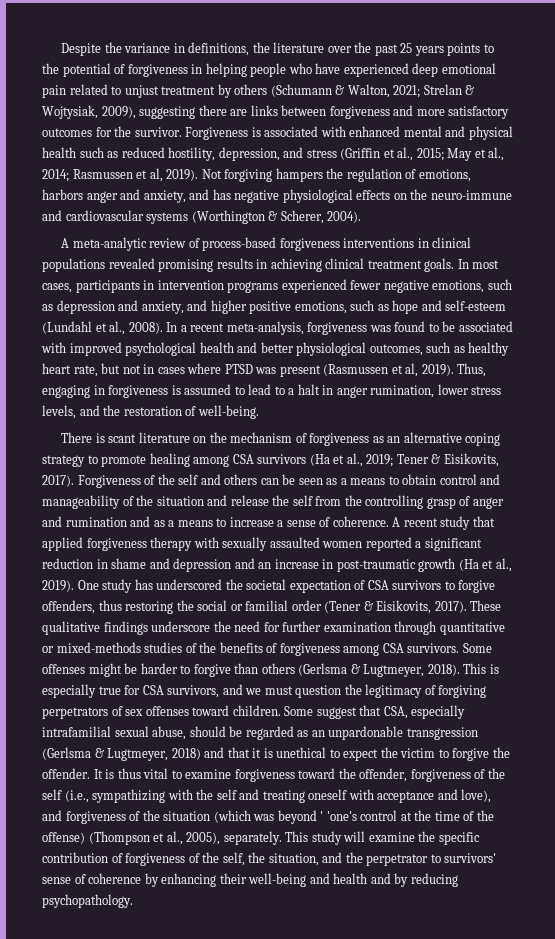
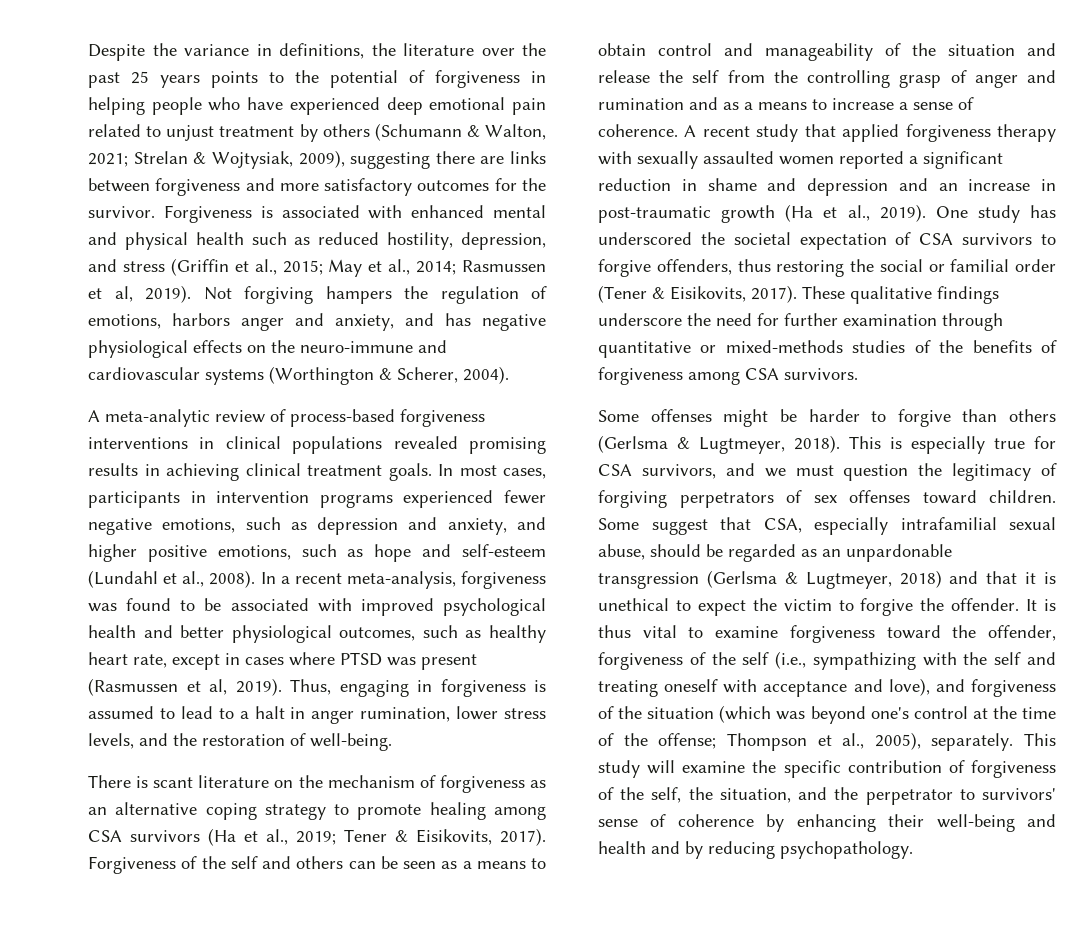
- In a recent meta-analysis, forgiveness was found to be associated with improved psychological health and better physiological outcomes, such as healthy heart rate, but not in cases where PTSD was present (Rasmussen et al, 2019).
+ In a recent meta-analysis, forgiveness was found to be associated with improved psychological health and better physiological outcomes, such as healthy heart rate, except in cases where PTSD was present (Rasmussen et al, 2019).
- These qualitative findings underscore the need for further examination through quantitative or mixed-methods studies of the benefits of forgiveness among CSA survivors. Some offenses might be harder to forgive than others (Gerlsma & Lugtmeyer, 2018).
+ These qualitative findings underscore the need for further examination through quantitative or mixed-methods studies of the benefits of forgiveness among CSA survivors.
+ Some offenses might be harder to forgive than others (Gerlsma & Lugtmeyer, 2018).
- It is thus vital to examine forgiveness toward the offender, forgiveness of the self (i.e., sympathizing with the self and treating oneself with acceptance and love), and forgiveness of the situation (which was beyond ' 'one's control at the time of the offense) (Thompson et al., 2005), separately.
+ It is thus vital to examine forgiveness toward the offender, forgiveness of the self (i.e., sympathizing with the self and treating oneself with acceptance and love), and forgiveness of the situation (which was beyond one's control at the time of the offense; Thompson et al., 2005), separately.

